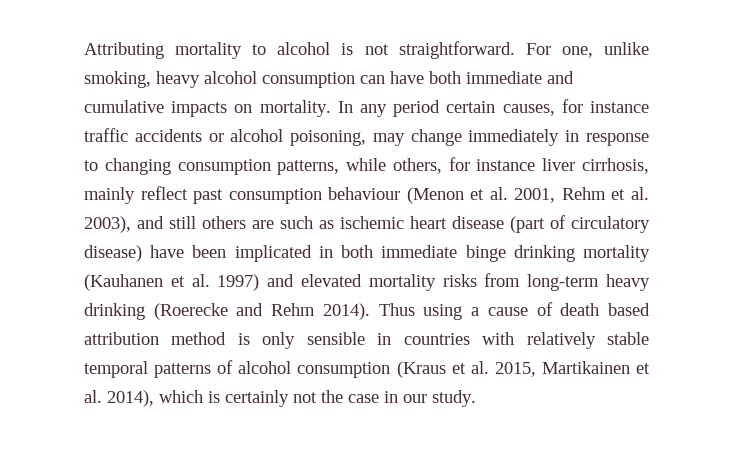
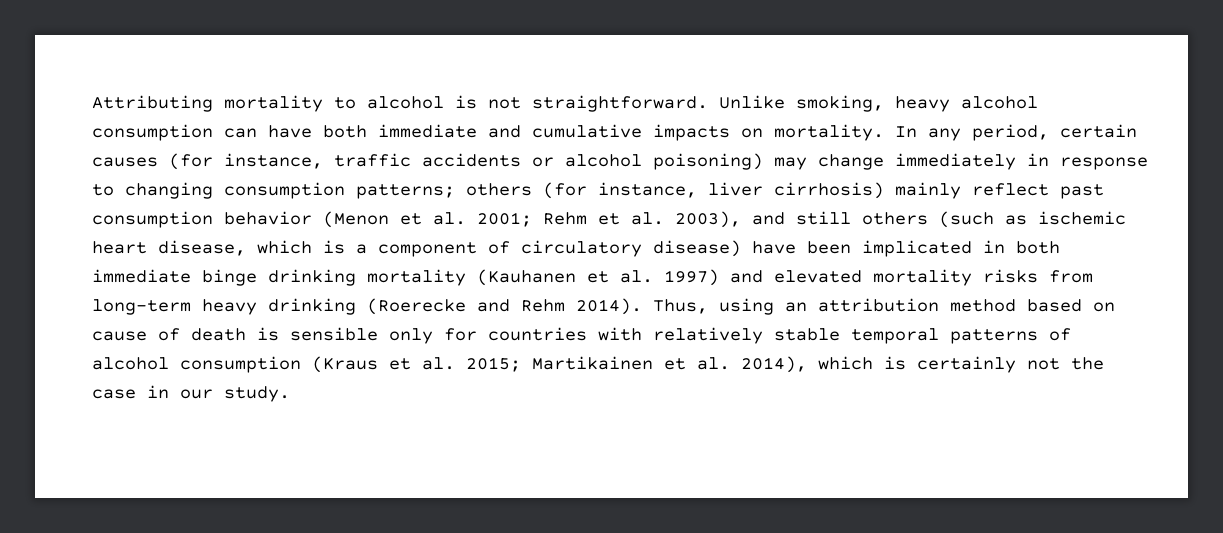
- For one, unlike smoking, heavy alcohol consumption can have both immediate and cumulative impacts on mortality.
+ Unlike smoking, heavy alcohol consumption can have both immediate and cumulative impacts on mortality.
- In any period certain causes, for instance traffic accidents or alcohol poisoning, may change immediately in response to changing consumption patterns, while others, for instance liver cirrhosis, mainly reflect past consumption behaviour (Menon et al. 2001, Rehm et al. 2003), and still others are such as ischemic heart disease (part of circulatory disease) have been implicated in both immediate binge drinking mortality (Kauhanen et al. 1997) and elevated mortality risks from long-term heavy drinking (Roerecke and Rehm 2014).
+ In any period, certain causes (for instance, traffic accidents or alcohol poisoning) may change immediately in response to changing consumption patterns; others (for instance, liver cirrhosis) mainly reflect past consumption behavior (Menon et al. 2001; Rehm et al. 2003), and still others (such as ischemic heart disease, which is a component of circulatory disease) have been implicated in both immediate binge drinking mortality (Kauhanen et al. 1997) and elevated mortality risks from long-term heavy drinking (Roerecke and Rehm 2014).
- Thus using a cause of death based attribution method is only sensible in countries with relatively stable temporal patterns of alcohol consumption (Kraus et al. 2015, Martikainen et al. 2014), which is certainly not the case in our study.
+ Thus, using an attribution method based on cause of death is sensible only for countries with relatively stable temporal patterns of alcohol consumption (Kraus et al. 2015; Martikainen et al. 2014), which is certainly not the case in our study.

